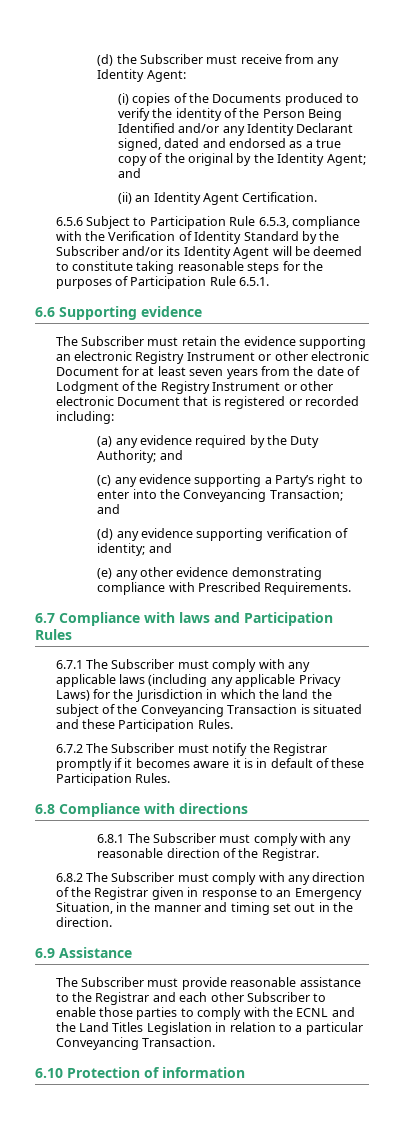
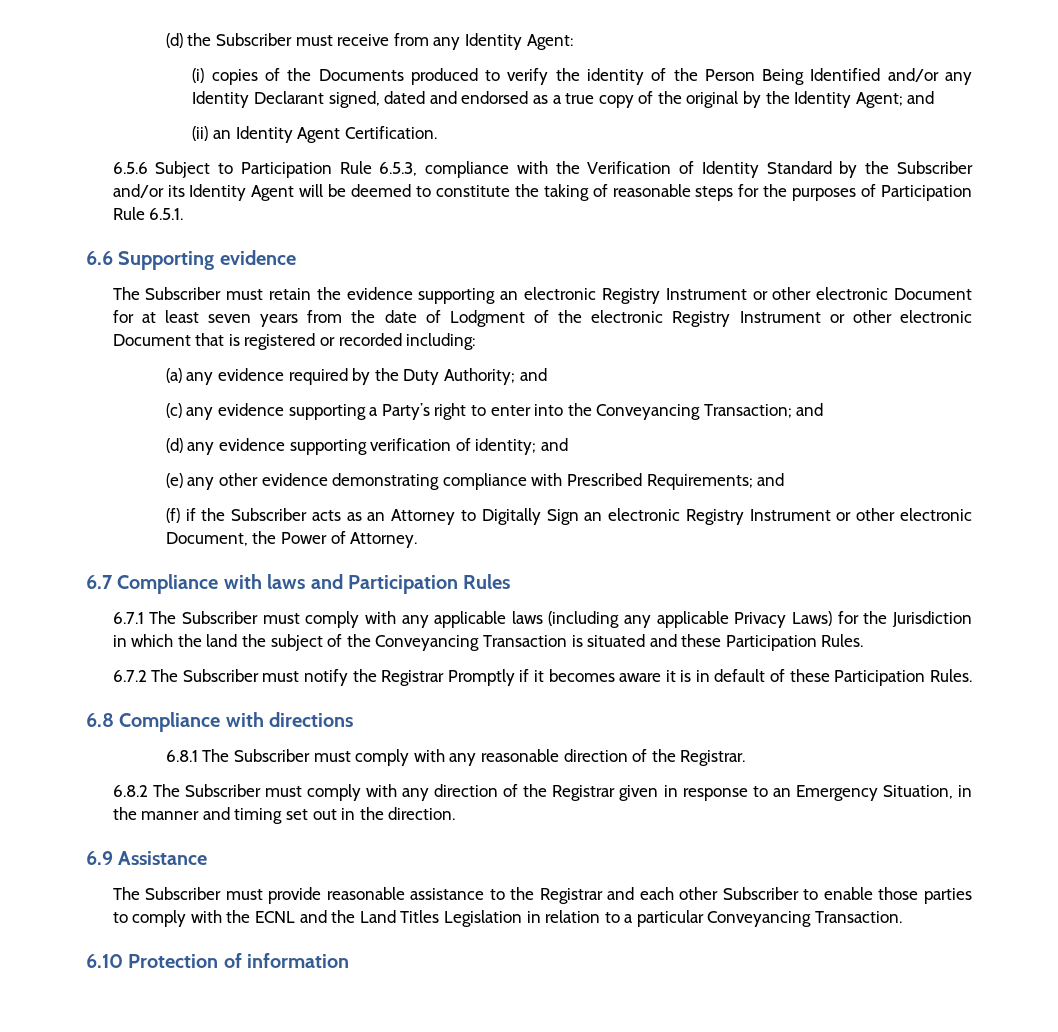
- 6.5.6 Subject to Participation Rule 6.5.3, compliance with the Verification of Identity Standard by the Subscriber and/or its Identity Agent will be deemed to constitute taking reasonable steps for the purposes of Participation Rule 6.5.1.
+ 6.5.6 Subject to Participation Rule 6.5.3, compliance with the Verification of Identity Standard by the Subscriber and/or its Identity Agent will be deemed to constitute the taking of reasonable steps for the purposes of Participation Rule 6.5.1.
- The Subscriber must retain the evidence supporting an electronic Registry Instrument or other electronic Document for at least seven years from the date of Lodgment of the Registry Instrument or other electronic Document that is registered or recorded including:
+ The Subscriber must retain the evidence supporting an electronic Registry Instrument or other electronic Document for at least seven years from the date of Lodgment of the electronic Registry Instrument or other electronic Document that is registered or recorded including:
- (e) any other evidence demonstrating compliance with Prescribed Requirements.
+ (e) any other evidence demonstrating compliance with Prescribed Requirements; and
+ (f) if the Subscriber acts as an Attorney to Digitally Sign an electronic Registry Instrument or other electronic Document, the Power of Attorney.
- 6.7.2 The Subscriber must notify the Registrar promptly if it becomes aware it is in default of these Participation Rules.
+ 6.7.2 The Subscriber must notify the Registrar Promptly if it becomes aware it is in default of these Participation Rules.

